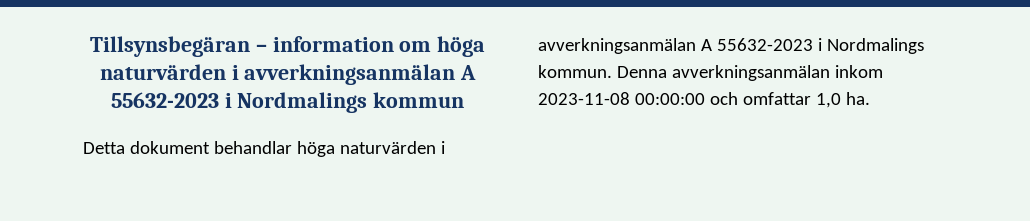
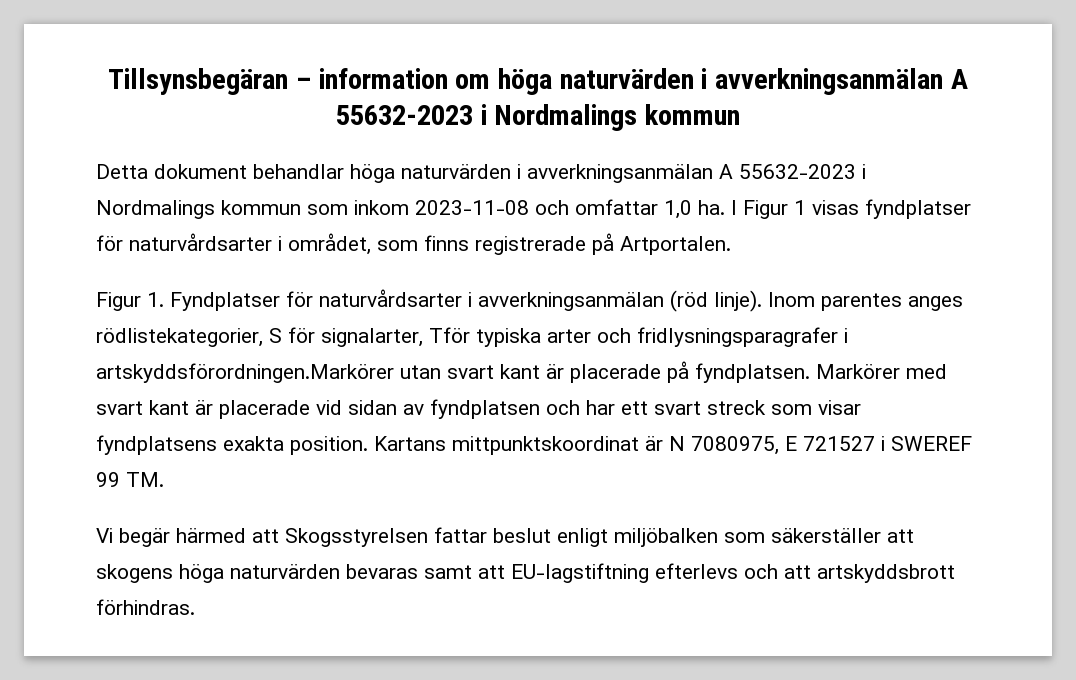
- Detta dokument behandlar höga naturvärden i avverkningsanmälan A 55632-2023 i Nordmalings kommun. Denna avverkningsanmälan inkom 2023-11-08 00:00:00 och omfattar 1,0 ha.
+ Detta dokument behandlar höga naturvärden i avverkningsanmälan A 55632-2023 i Nordmalings kommun som inkom 2023-11-08 och omfattar 1,0 ha.
+ I Figur 1 visas fyndplatser för naturvårdsarter i området, som finns registrerade på Artportalen.
+ Figur 1. Fyndplatser för naturvårdsarter i avverkningsanmälan (röd linje). Inom parentes anges rödlistekategorier, S för signalarter, Tför typiska arter och fridlysningsparagrafer i artskyddsförordningen.Markörer utan svart kant är placerade på fyndplatsen. Markörer med svart kant är placerade vid sidan av fyndplatsen och har ett svart streck som visar fyndplatsens exakta position. Kartans mittpunktskoordinat är N 7080975, E 721527 i SWEREF 99 TM.
+ Vi begär härmed att Skogsstyrelsen fattar beslut enligt miljöbalken som säkerställer att skogens höga naturvärden bevaras samt att EU-lagstiftning efterlevs och att artskyddsbrott förhindras.

